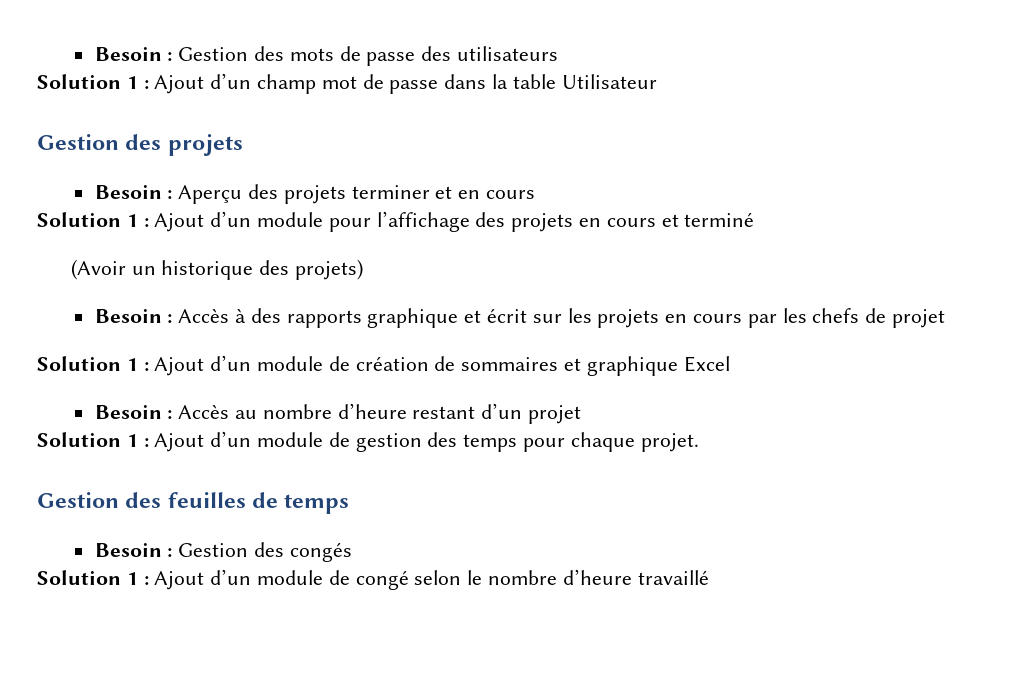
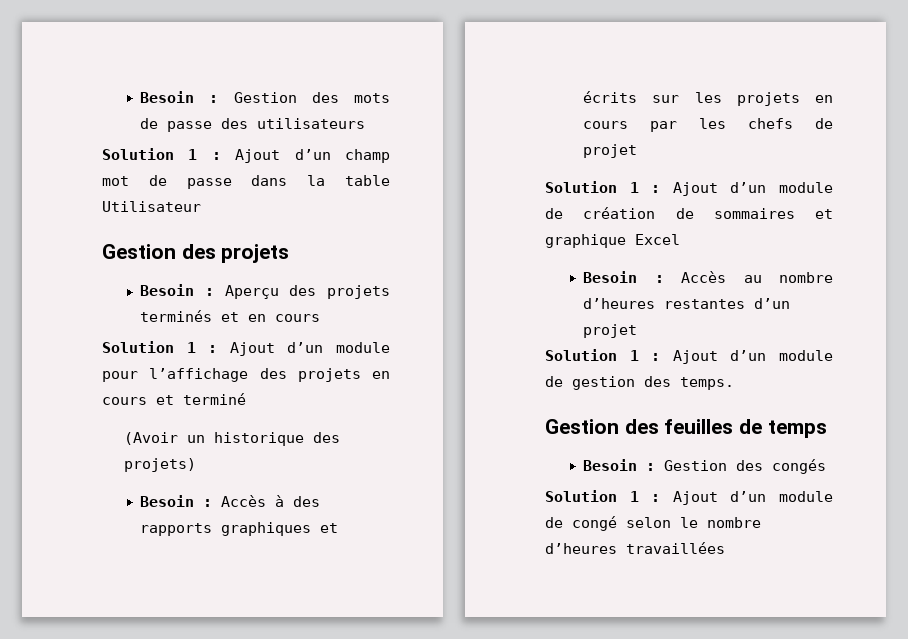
- Besoin : Aperçu des projets terminer et en cours
+ Besoin : Aperçu des projets terminés et en cours
- Besoin : Accès à des rapports graphique et écrit sur les projets en cours par les chefs de projet
+ Besoin : Accès à des rapports graphiques et écrits sur les projets en cours par les chefs de projet
- Besoin : Accès au nombre d’heure restant d’un projet
+ Besoin : Accès au nombre d’heures restantes d’un projet
- Solution 1 : Ajout d’un module de gestion des temps pour chaque projet.
+ Solution 1 : Ajout d’un module de gestion des temps.
- Solution 1 : Ajout d’un module de congé selon le nombre d’heure travaillé
+ Solution 1 : Ajout d’un module de congé selon le nombre d’heures travaillées

